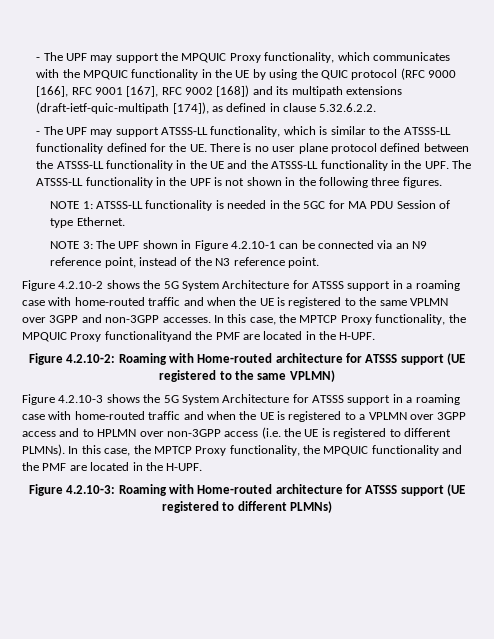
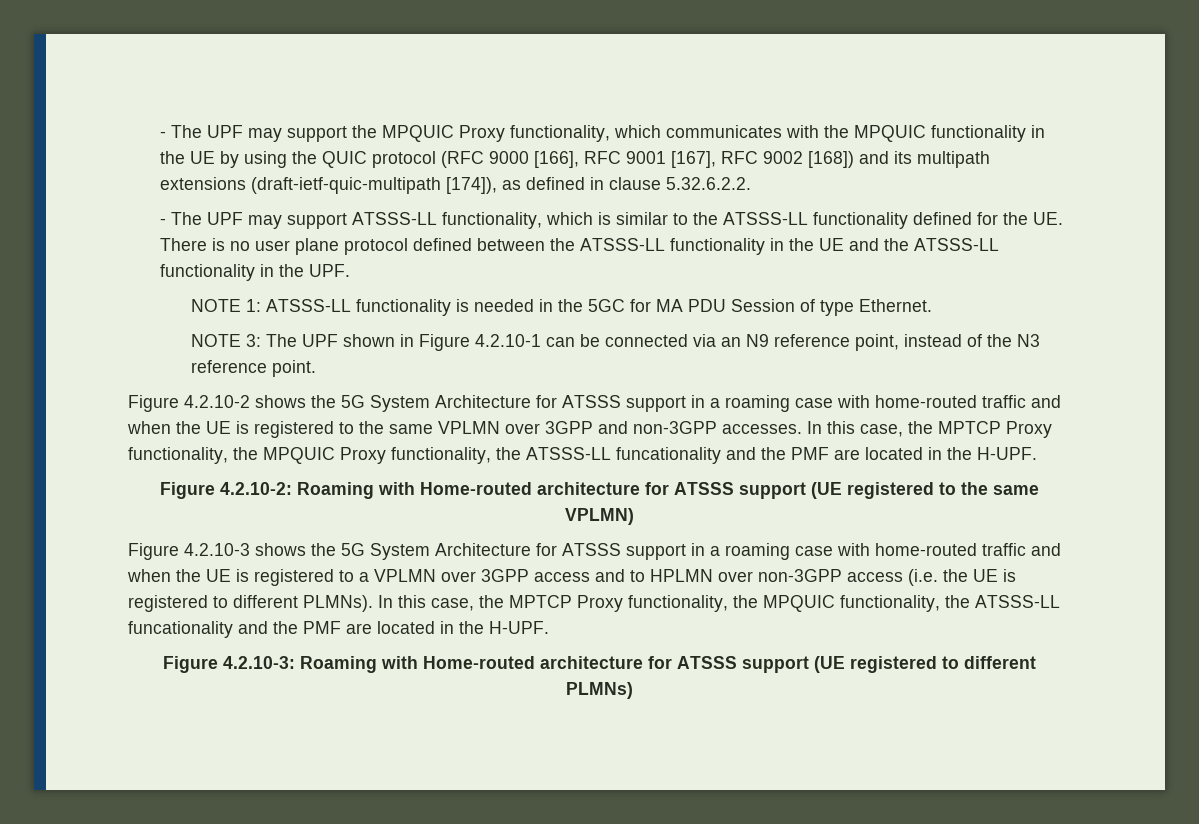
- - The UPF may support ATSSS-LL functionality, which is similar to the ATSSS-LL functionality defined for the UE. There is no user plane protocol defined between the ATSSS-LL functionality in the UE and the ATSSS-LL functionality in the UPF. The ATSSS-LL functionality in the UPF is not shown in the following three figures.
+ - The UPF may support ATSSS-LL functionality, which is similar to the ATSSS-LL functionality defined for the UE. There is no user plane protocol defined between the ATSSS-LL functionality in the UE and the ATSSS-LL functionality in the UPF.
- In this case, the MPTCP Proxy functionality, the MPQUIC Proxy functionalityand the PMF are located in the H-UPF.
+ In this case, the MPTCP Proxy functionality, the MPQUIC Proxy functionality, the ATSSS-LL funcationality and the PMF are located in the H-UPF.
- In this case, the MPTCP Proxy functionality, the MPQUIC functionality and the PMF are located in the H-UPF.
+ In this case, the MPTCP Proxy functionality, the MPQUIC functionality, the ATSSS-LL funcationality and the PMF are located in the H-UPF.

